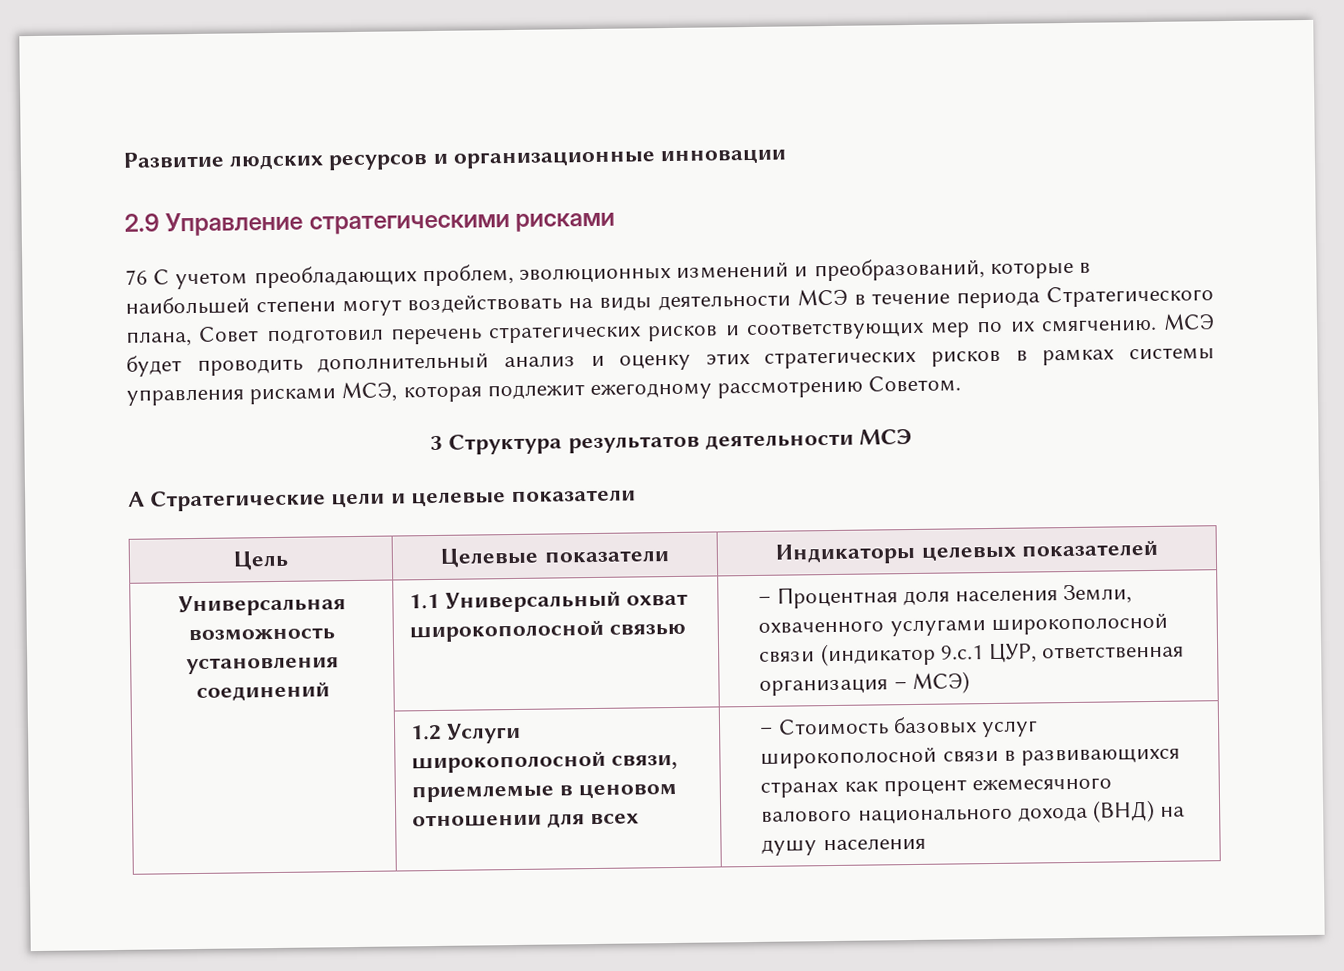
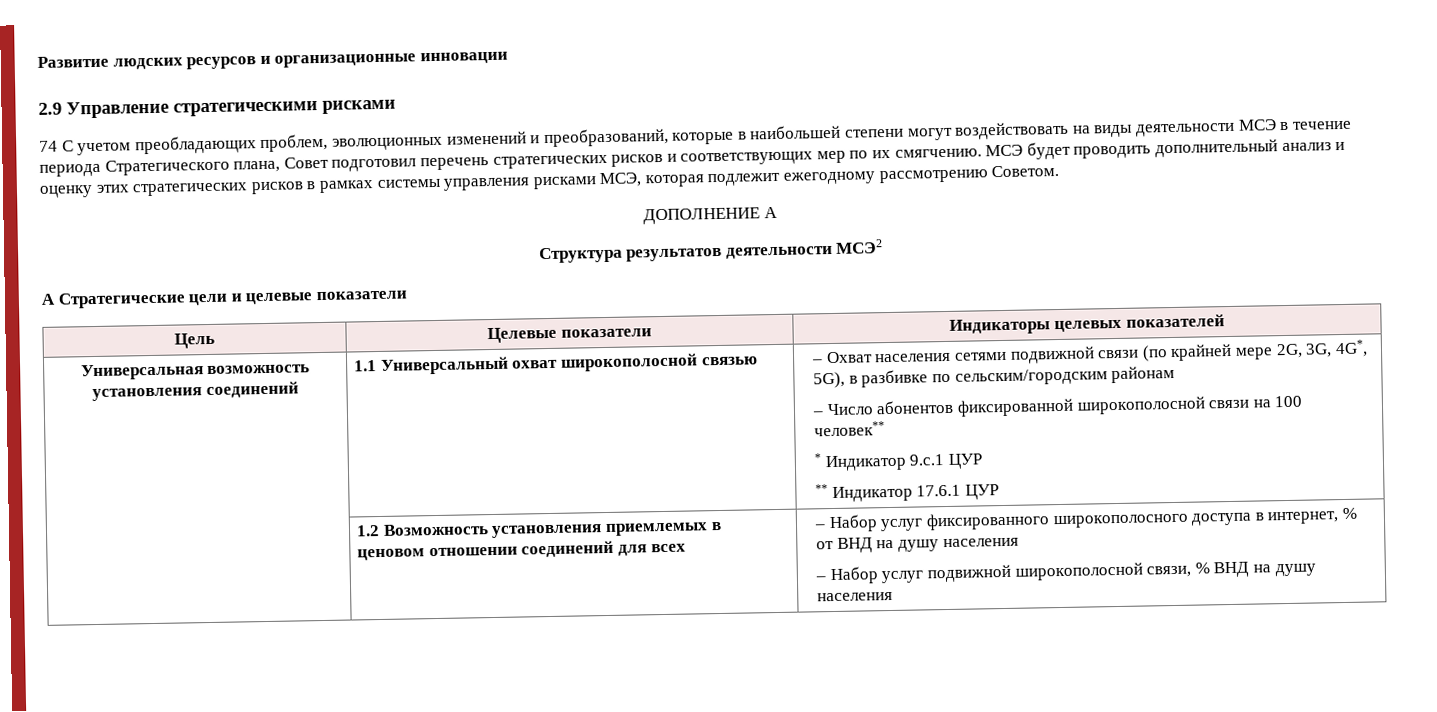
- 76 С учетом преобладающих проблем, эволюционных изменений и преобразований, которые в наибольшей степени могут воздействовать на виды деятельности МСЭ в течение периода Стратегического плана, Совет подготовил перечень стратегических рисков и соответствующих мер по их смягчению.
+ 74 С учетом преобладающих проблем, эволюционных изменений и преобразований, которые в наибольшей степени могут воздействовать на виды деятельности МСЭ в течение периода Стратегического плана, Совет подготовил перечень стратегических рисков и соответствующих мер по их смягчению.
- 3 Структура результатов деятельности МСЭ
+ ДОПОЛНЕНИЕ А
+ Структура результатов деятельности МСЭ2
- – Процентная доля населения Земли, охваченного услугами широкополосной связи (индикатор 9.c.1 ЦУР, ответственная организация – МСЭ)
- | 1.2 Услуги широкополосной связи, приемлемые в ценовом отношении для всех | – Стоимость базовых услуг широкополосной связи в развивающихся странах как процент ежемесячного валового национального дохода (ВНД) на душу населения
+ – Охват населения сетями подвижной связи (по крайней мере 2G, 3G, 4G*, 5G), в разбивке по сельским/городским районам
+ – Число абонентов фиксированной широкополосной связи на 100 человек**
+ * Индикатор 9.c.1 ЦУР
+ ** Индикатор 17.6.1 ЦУР
+ | 1.2 Возможность установления приемлемых в ценовом отношении соединений для всех | – Набор услуг фиксированного широкополосного доступа в интернет, % от ВНД на душу населения
+ – Набор услуг подвижной широкополосной связи, % ВНД на душу населения

